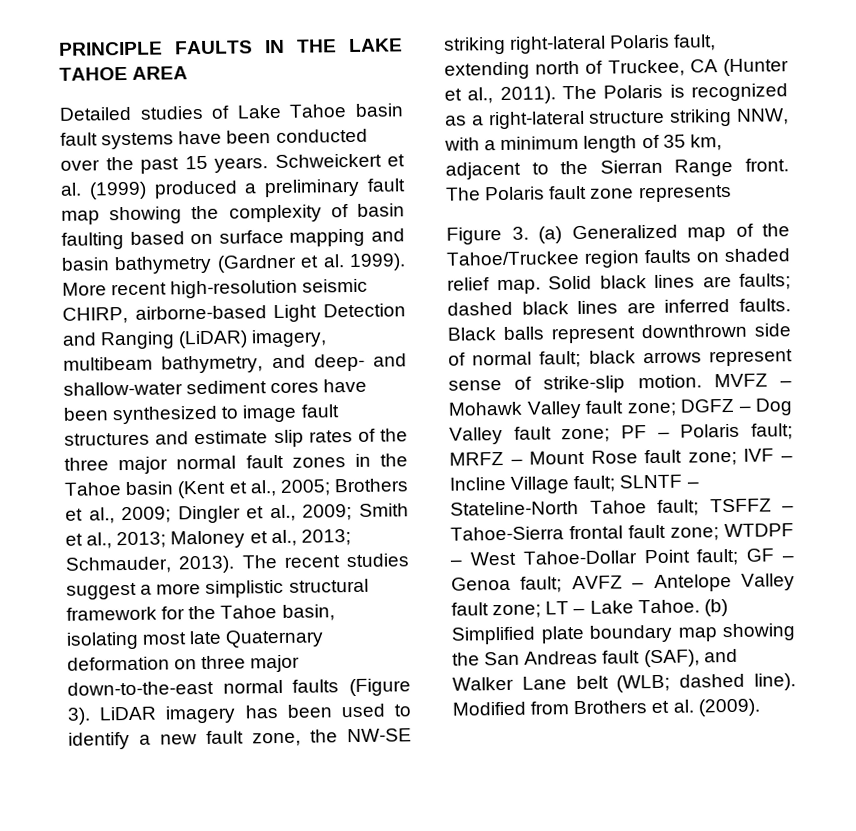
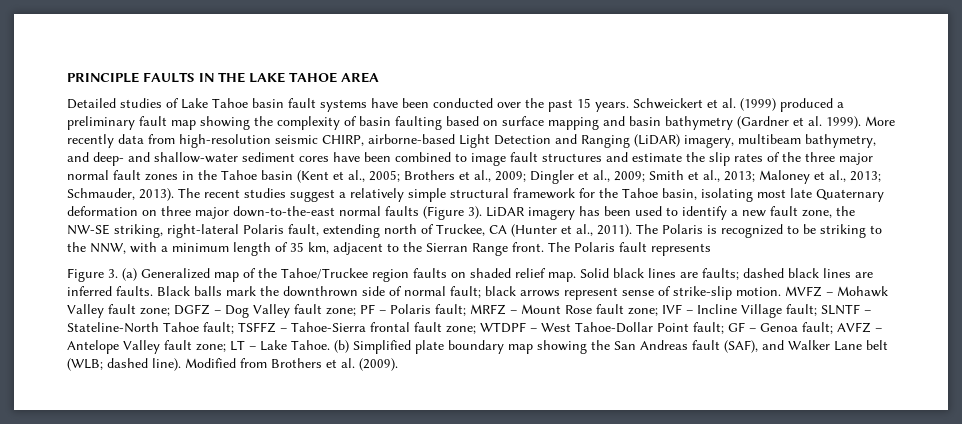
- More recent high-resolution seismic CHIRP, airborne-based Light Detection and Ranging (LiDAR) imagery, multibeam bathymetry, and deep- and shallow-water sediment cores have been synthesized to image fault structures and estimate slip rates of the three major normal fault zones in the Tahoe basin (Kent et al., 2005;
+ More recently data from high-resolution seismic CHIRP, airborne-based Light Detection and Ranging (LiDAR) imagery, multibeam bathymetry, and deep- and shallow-water sediment cores have been combined to image fault structures and estimate the slip rates of the three major normal fault zones in the Tahoe basin (Kent et al., 2005;
- The recent studies suggest a more simplistic structural framework for the Tahoe basin, isolating most late Quaternary deformation on three major down-to-the-east normal faults (Figure 3).
+ The recent studies suggest a relatively simple structural framework for the Tahoe basin, isolating most late Quaternary deformation on three major down-to-the-east normal faults (Figure 3).
- LiDAR imagery has been used to identify a new fault zone, the NW-SE striking right-lateral Polaris fault, extending north of Truckee, CA (Hunter et al., 2011).
+ LiDAR imagery has been used to identify a new fault zone, the NW-SE striking, right-lateral Polaris fault, extending north of Truckee, CA (Hunter et al., 2011).
- The Polaris is recognized as a right-lateral structure striking NNW, with a minimum length of 35 km, adjacent to the Sierran Range front.
+ The Polaris is recognized to be striking to the NNW, with a minimum length of 35 km, adjacent to the Sierran Range front.
- The Polaris fault zone represents
+ The Polaris fault represents
- Black balls represent downthrown side of normal fault; black arrows represent sense of strike-slip motion.
+ Black balls mark the downthrown side of normal fault; black arrows represent sense of strike-slip motion.

